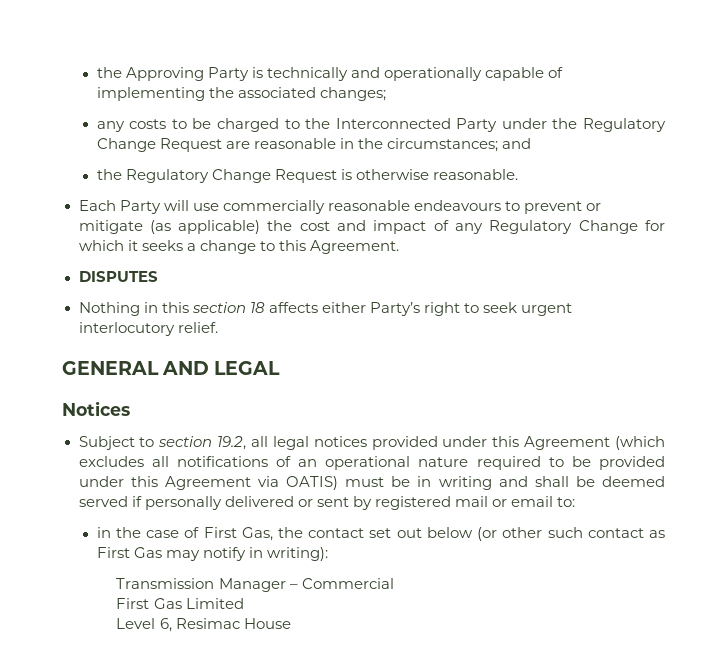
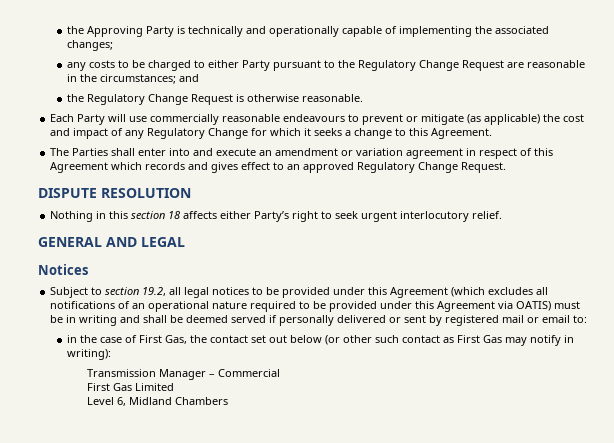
- any costs to be charged to the Interconnected Party under the Regulatory Change Request are reasonable in the circumstances; and
+ any costs to be charged to either Party pursuant to the Regulatory Change Request are reasonable in the circumstances; and
- DISPUTES
+ The Parties shall enter into and execute an amendment or variation agreement in respect of this Agreement which records and gives effect to an approved Regulatory Change Request.
+ DISPUTE RESOLUTION
- Subject to section 19.2, all legal notices provided under this Agreement (which excludes all notifications of an operational nature required to be provided under this Agreement via OATIS) must be in writing and shall be deemed served if personally delivered or sent by registered mail or email to:
+ Subject to section 19.2, all legal notices to be provided under this Agreement (which excludes all notifications of an operational nature required to be provided under this Agreement via OATIS) must be in writing and shall be deemed served if personally delivered or sent by registered mail or email to:
- Level 6, Resimac House
+ Level 6, Midland Chambers

